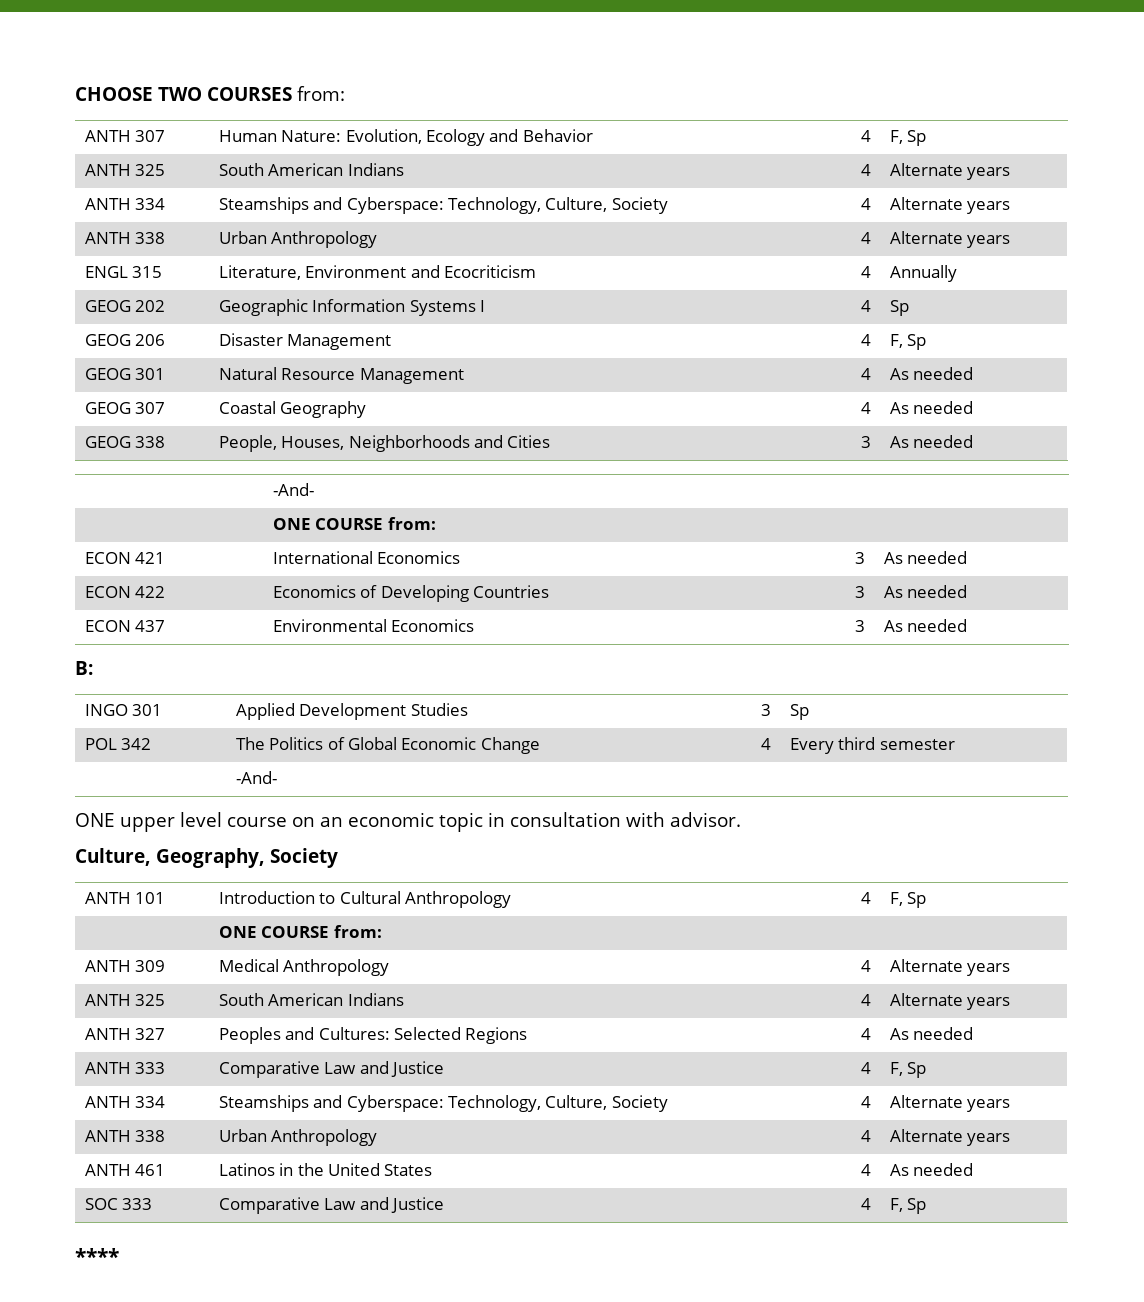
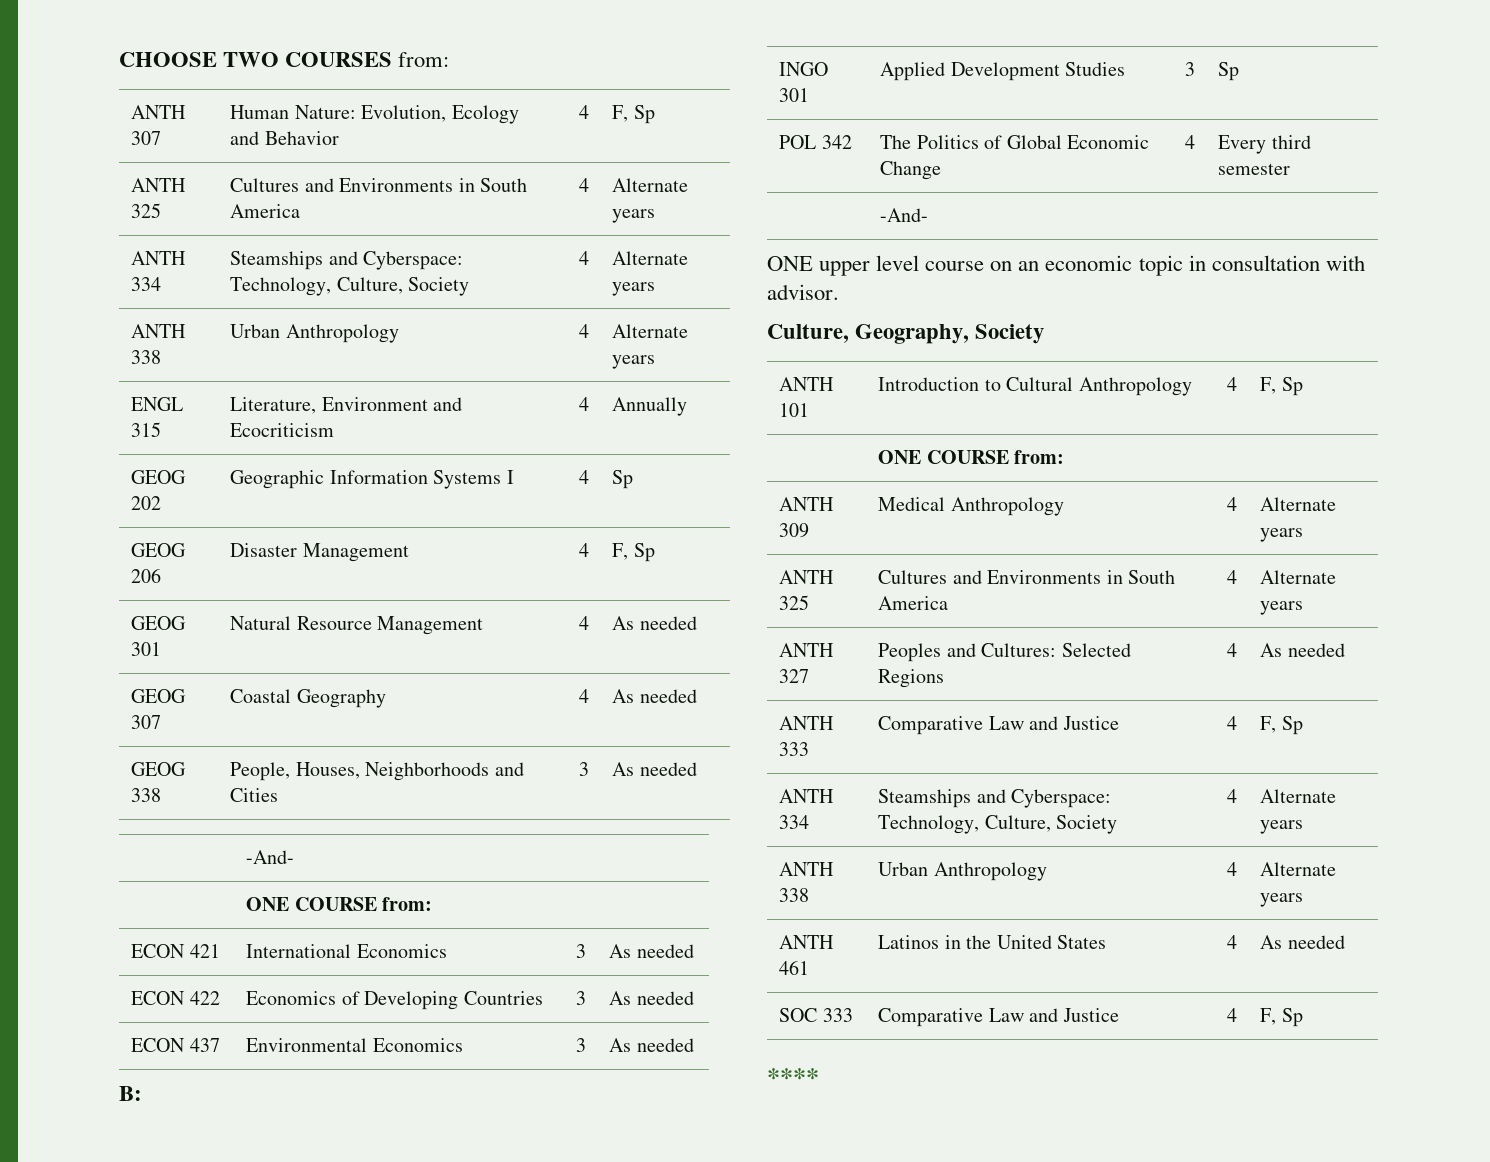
  ANTH 307 | Human Nature: Evolution, Ecology and Behavior | 4 | F, Sp
- ANTH 325 | South American Indians | 4 | Alternate years
+ ANTH 325 | Cultures and Environments in South America | 4 | Alternate years
  ANTH 309 | Medical Anthropology | 4 | Alternate years
- ANTH 325 | South American Indians | 4 | Alternate years
+ ANTH 325 | Cultures and Environments in South America | 4 | Alternate years

